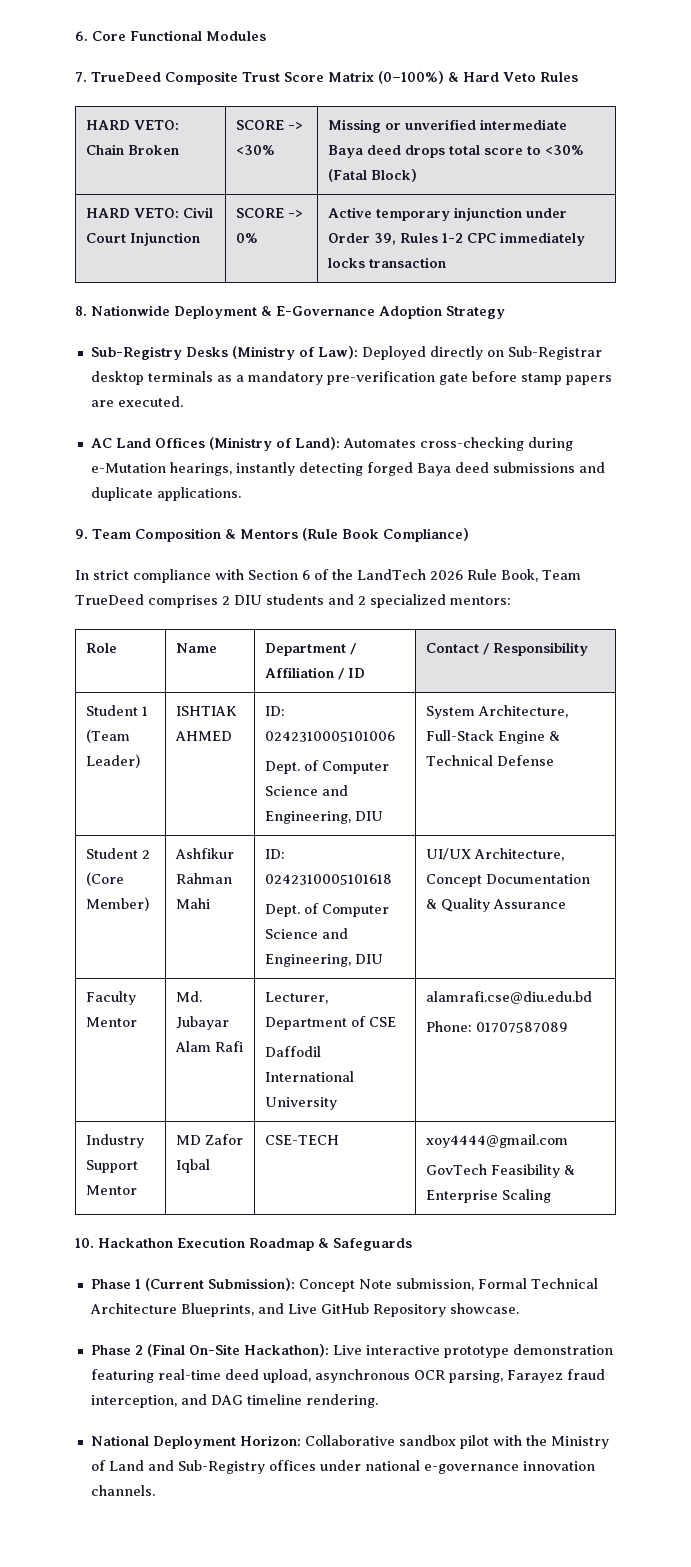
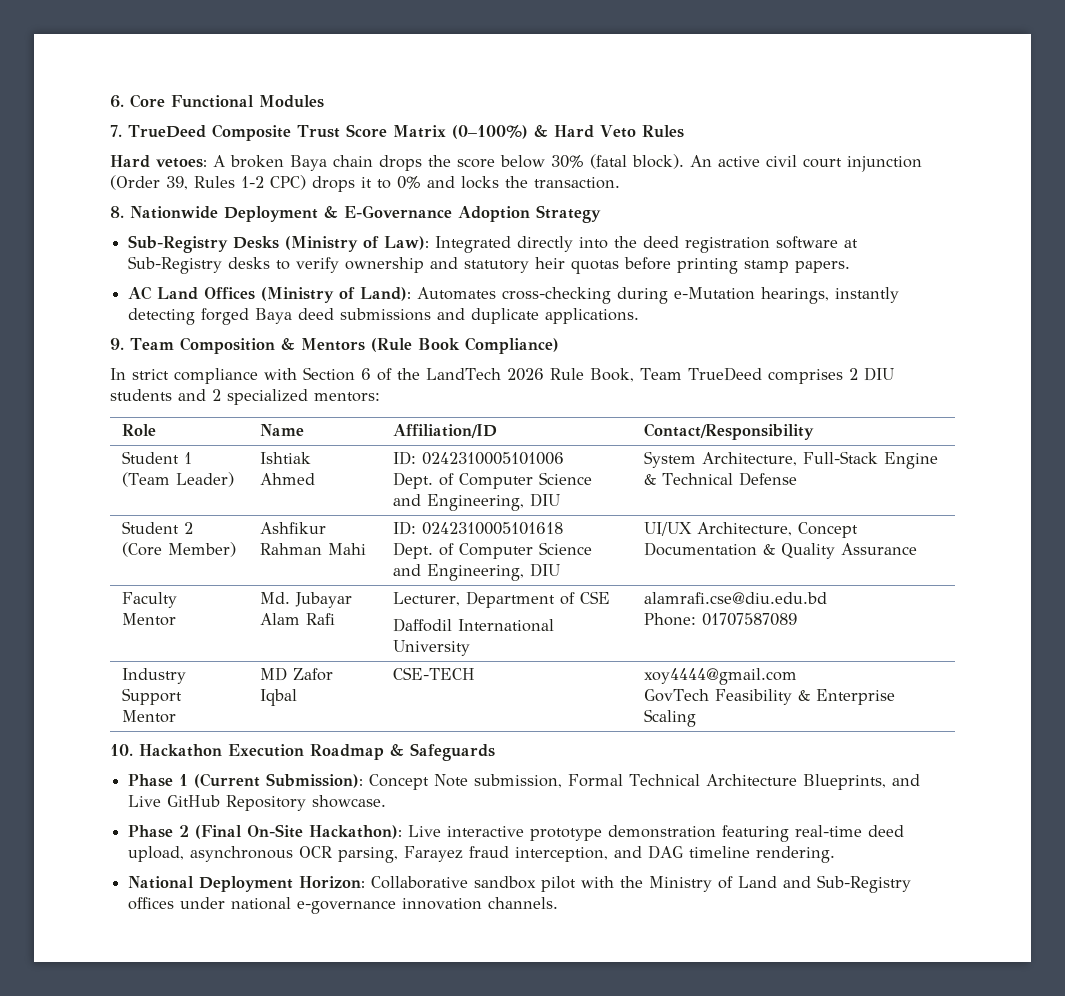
- HARD VETO: Chain Broken | SCORE -> <30% | Missing or unverified intermediate Baya deed drops total score to <30% (Fatal Block)
- HARD VETO: Civil Court Injunction | SCORE -> 0% | Active temporary injunction under Order 39, Rules 1-2 CPC immediately locks transaction
+ Hard vetoes: A broken Baya chain drops the score below 30% (fatal block). An active civil court injunction (Order 39, Rules 1-2 CPC) drops it to 0% and locks the transaction.
- Sub-Registry Desks (Ministry of Law): Deployed directly on Sub-Registrar desktop terminals as a mandatory pre-verification gate before stamp papers are executed.
+ Sub-Registry Desks (Ministry of Law): Integrated directly into the deed registration software at Sub-Registry desks to verify ownership and statutory heir quotas before printing stamp papers.
- Role | Name | Department / Affiliation / ID | Contact / Responsibility
+ Role | Name | Affiliation/ID | Contact/Responsibility
- Student 1 (Team Leader) | ISHTIAK AHMED | ID: 0242310005101006
+ Student 1 (Team Leader) | Ishtiak Ahmed | ID: 0242310005101006

